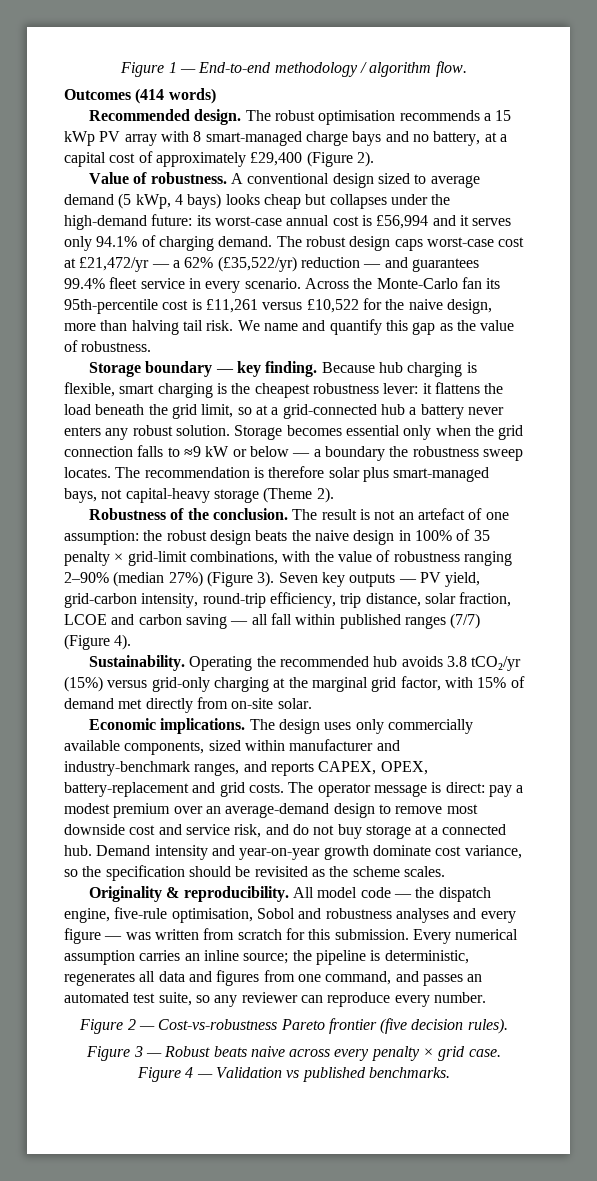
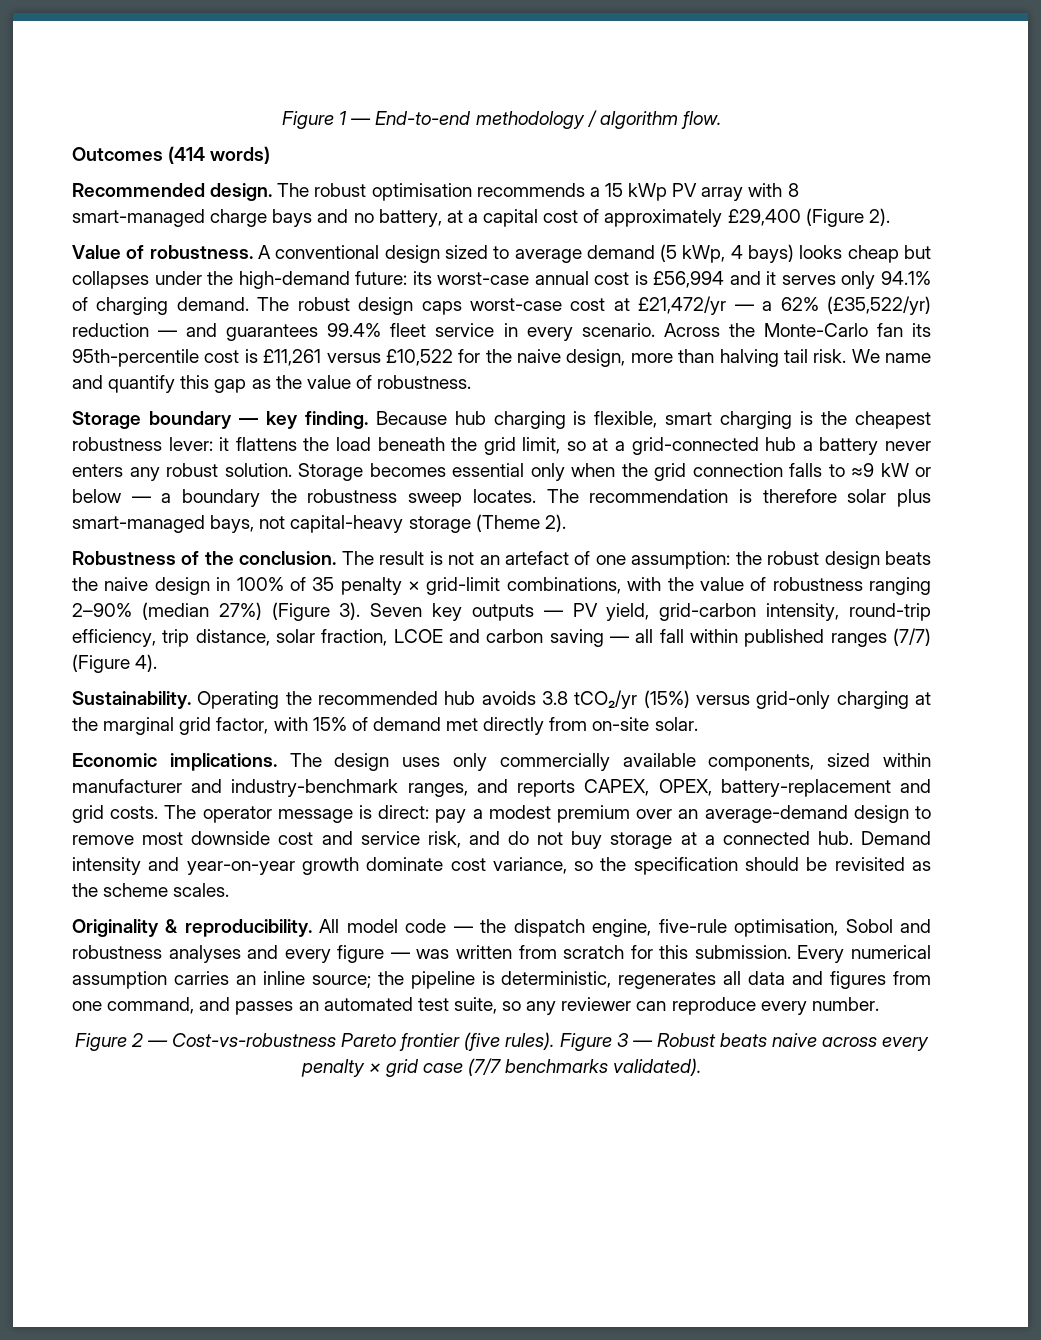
- Figure 2 — Cost-vs-robustness Pareto frontier (five decision rules).
- Figure 3 — Robust beats naive across every penalty × grid case. Figure 4 — Validation vs published benchmarks.
+ Figure 2 — Cost-vs-robustness Pareto frontier (five rules). Figure 3 — Robust beats naive across every penalty × grid case (7/7 benchmarks validated).

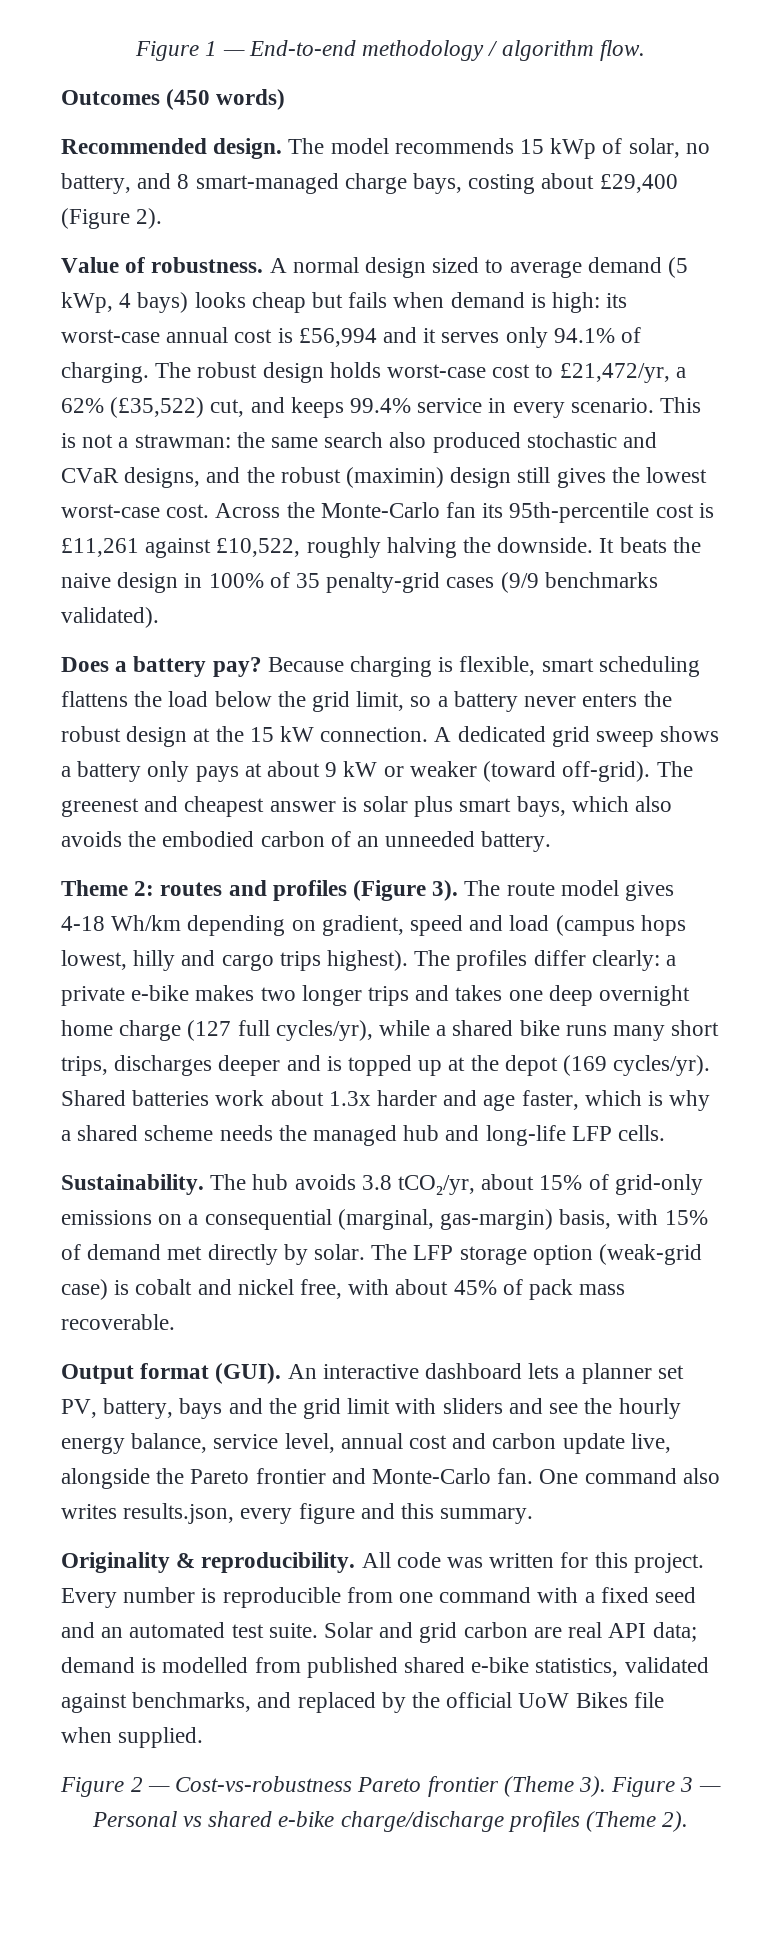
- Outcomes (414 words)
+ Outcomes (450 words)
- The robust optimisation recommends a 15 kWp PV array with 8 smart-managed charge bays and no battery, at a capital cost of approximately £29,400 (Figure 2).
+ The model recommends 15 kWp of solar, no battery, and 8 smart-managed charge bays, costing about £29,400 (Figure 2).
- A conventional design sized to average demand (5 kWp, 4 bays) looks cheap but collapses under the high-demand future: its worst-case annual cost is £56,994 and it serves only 94.1% of charging demand.
+ A normal design sized to average demand (5 kWp, 4 bays) looks cheap but fails when demand is high: its worst-case annual cost is £56,994 and it serves only 94.1% of charging.
- The robust design caps worst-case cost at £21,472/yr — a 62% (£35,522/yr) reduction — and guarantees 99.4% fleet service in every scenario.
+ The robust design holds worst-case cost to £21,472/yr, a 62% (£35,522) cut, and keeps 99.4% service in every scenario. This is not a strawman: the same search also produced stochastic and CVaR designs, and the robust (maximin) design still gives the lowest worst-case cost.
- Across the Monte-Carlo fan its 95th-percentile cost is £11,261 versus £10,522 for the naive design, more than halving tail risk. We name and quantify this gap as the value of robustness.
- Storage boundary — key finding. Because hub charging is flexible, smart charging is the cheapest robustness lever: it flattens the load beneath the grid limit, so at a grid-connected hub a battery never enters any robust solution. Storage becomes essential only when the grid connection falls to ≈9 kW or below — a boundary the robustness sweep locates. The recommendation is therefore solar plus smart-managed bays, not capital-heavy storage (Theme 2).
- Robustness of the conclusion. The result is not an artefact of one assumption: the robust design beats the naive design in 100% of 35 penalty × grid-limit combinations, with the value of robustness ranging 2–90% (median 27%) (Figure 3). Seven key outputs — PV yield, grid-carbon intensity, round-trip efficiency, trip distance, solar fraction, LCOE and carbon saving — all fall within published ranges (7/7) (Figure 4).
- Sustainability. Operating the recommended hub avoids 3.8 tCO₂/yr (15%) versus grid-only charging at the marginal grid factor, with 15% of demand met directly from on-site solar.
- Economic implications. The design uses only commercially available components, sized within manufacturer and industry-benchmark ranges, and reports CAPEX, OPEX, battery-replacement and grid costs. The operator message is direct: pay a modest premium over an average-demand design to remove most downside cost and service risk, and do not buy storage at a connected hub. Demand intensity and year-on-year growth dominate cost variance, so the specification should be revisited as the scheme scales.
- Originality & reproducibility. All model code — the dispatch engine, five-rule optimisation, Sobol and robustness analyses and every figure — was written from scratch for this submission. Every numerical assumption carries an inline source; the pipeline is deterministic, regenerates all data and figures from one command, and passes an automated test suite, so any reviewer can reproduce every number.
+ Across the Monte-Carlo fan its 95th-percentile cost is £11,261 against £10,522, roughly halving the downside. It beats the naive design in 100% of 35 penalty-grid cases (9/9 benchmarks validated).
+ Does a battery pay? Because charging is flexible, smart scheduling flattens the load below the grid limit, so a battery never enters the robust design at the 15 kW connection. A dedicated grid sweep shows a battery only pays at about 9 kW or weaker (toward off-grid). The greenest and cheapest answer is solar plus smart bays, which also avoids the embodied carbon of an unneeded battery.
+ Theme 2: routes and profiles (Figure 3). The route model gives 4-18 Wh/km depending on gradient, speed and load (campus hops lowest, hilly and cargo trips highest). The profiles differ clearly: a private e-bike makes two longer trips and takes one deep overnight home charge (127 full cycles/yr), while a shared bike runs many short trips, discharges deeper and is topped up at the depot (169 cycles/yr). Shared batteries work about 1.3x harder and age faster, which is why a shared scheme needs the managed hub and long-life LFP cells.
+ Sustainability. The hub avoids 3.8 tCO₂/yr, about 15% of grid-only emissions on a consequential (marginal, gas-margin) basis, with 15% of demand met directly by solar. The LFP storage option (weak-grid case) is cobalt and nickel free, with about 45% of pack mass recoverable.
+ Output format (GUI). An interactive dashboard lets a planner set PV, battery, bays and the grid limit with sliders and see the hourly energy balance, service level, annual cost and carbon update live, alongside the Pareto frontier and Monte-Carlo fan. One command also writes results.json, every figure and this summary.
+ Originality & reproducibility. All code was written for this project. Every number is reproducible from one command with a fixed seed and an automated test suite. Solar and grid carbon are real API data; demand is modelled from published shared e-bike statistics, validated against benchmarks, and replaced by the official UoW Bikes file when supplied.
- Figure 2 — Cost-vs-robustness Pareto frontier (five rules).
+ Figure 2 — Cost-vs-robustness Pareto frontier (Theme 3).
- Figure 3 — Robust beats naive across every penalty × grid case (7/7 benchmarks validated).
+ Figure 3 — Personal vs shared e-bike charge/discharge profiles (Theme 2).

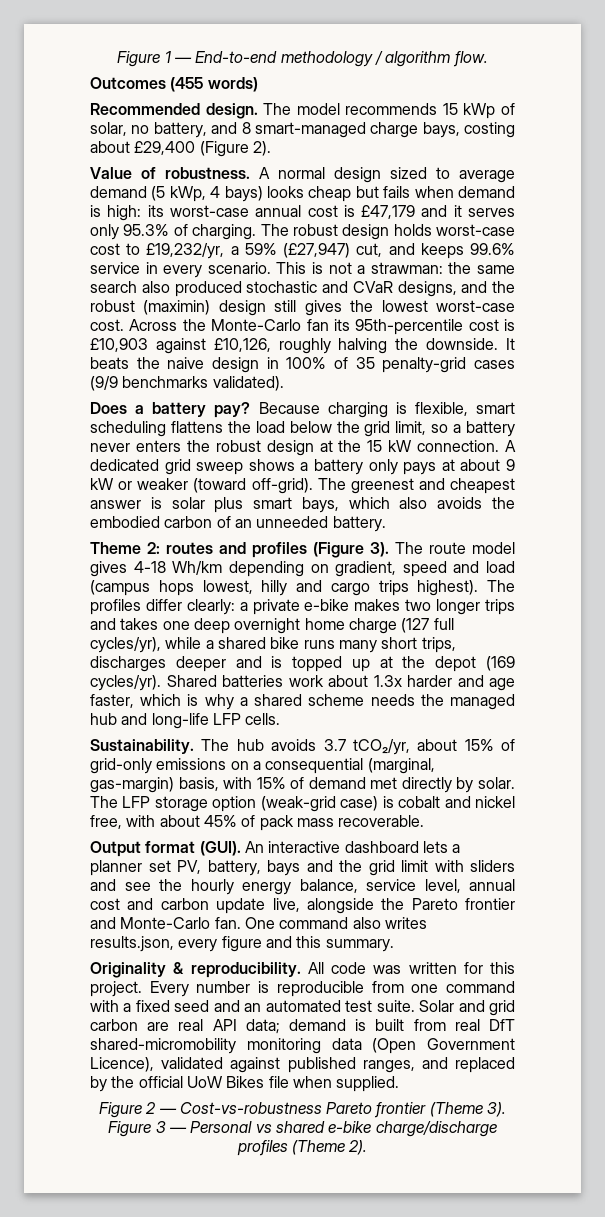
- Outcomes (450 words)
+ Outcomes (455 words)
- A normal design sized to average demand (5 kWp, 4 bays) looks cheap but fails when demand is high: its worst-case annual cost is £56,994 and it serves only 94.1% of charging.
+ A normal design sized to average demand (5 kWp, 4 bays) looks cheap but fails when demand is high: its worst-case annual cost is £47,179 and it serves only 95.3% of charging.
- The robust design holds worst-case cost to £21,472/yr, a 62% (£35,522) cut, and keeps 99.4% service in every scenario.
+ The robust design holds worst-case cost to £19,232/yr, a 59% (£27,947) cut, and keeps 99.6% service in every scenario.
- Across the Monte-Carlo fan its 95th-percentile cost is £11,261 against £10,522, roughly halving the downside.
+ Across the Monte-Carlo fan its 95th-percentile cost is £10,903 against £10,126, roughly halving the downside.
- The hub avoids 3.8 tCO₂/yr, about 15% of grid-only emissions on a consequential (marginal, gas-margin) basis, with 15% of demand met directly by solar.
+ The hub avoids 3.7 tCO₂/yr, about 15% of grid-only emissions on a consequential (marginal, gas-margin) basis, with 15% of demand met directly by solar.
- Solar and grid carbon are real API data; demand is modelled from published shared e-bike statistics, validated against benchmarks, and replaced by the official UoW Bikes file when supplied.
+ Solar and grid carbon are real API data; demand is built from real DfT shared-micromobility monitoring data (Open Government Licence), validated against published ranges, and replaced by the official UoW Bikes file when supplied.

